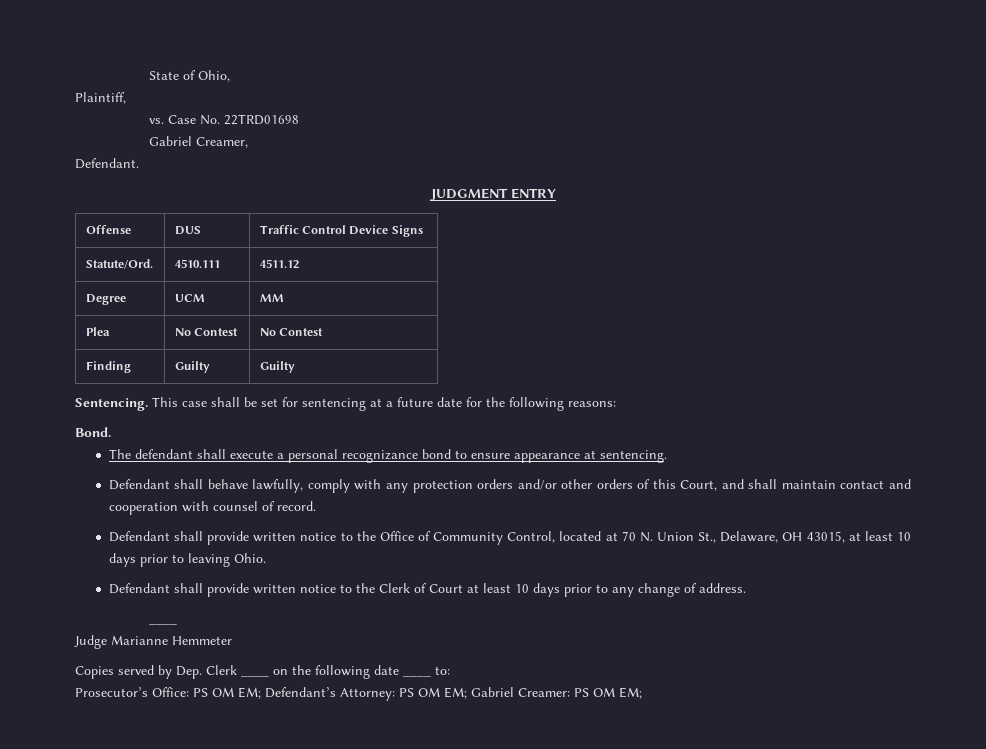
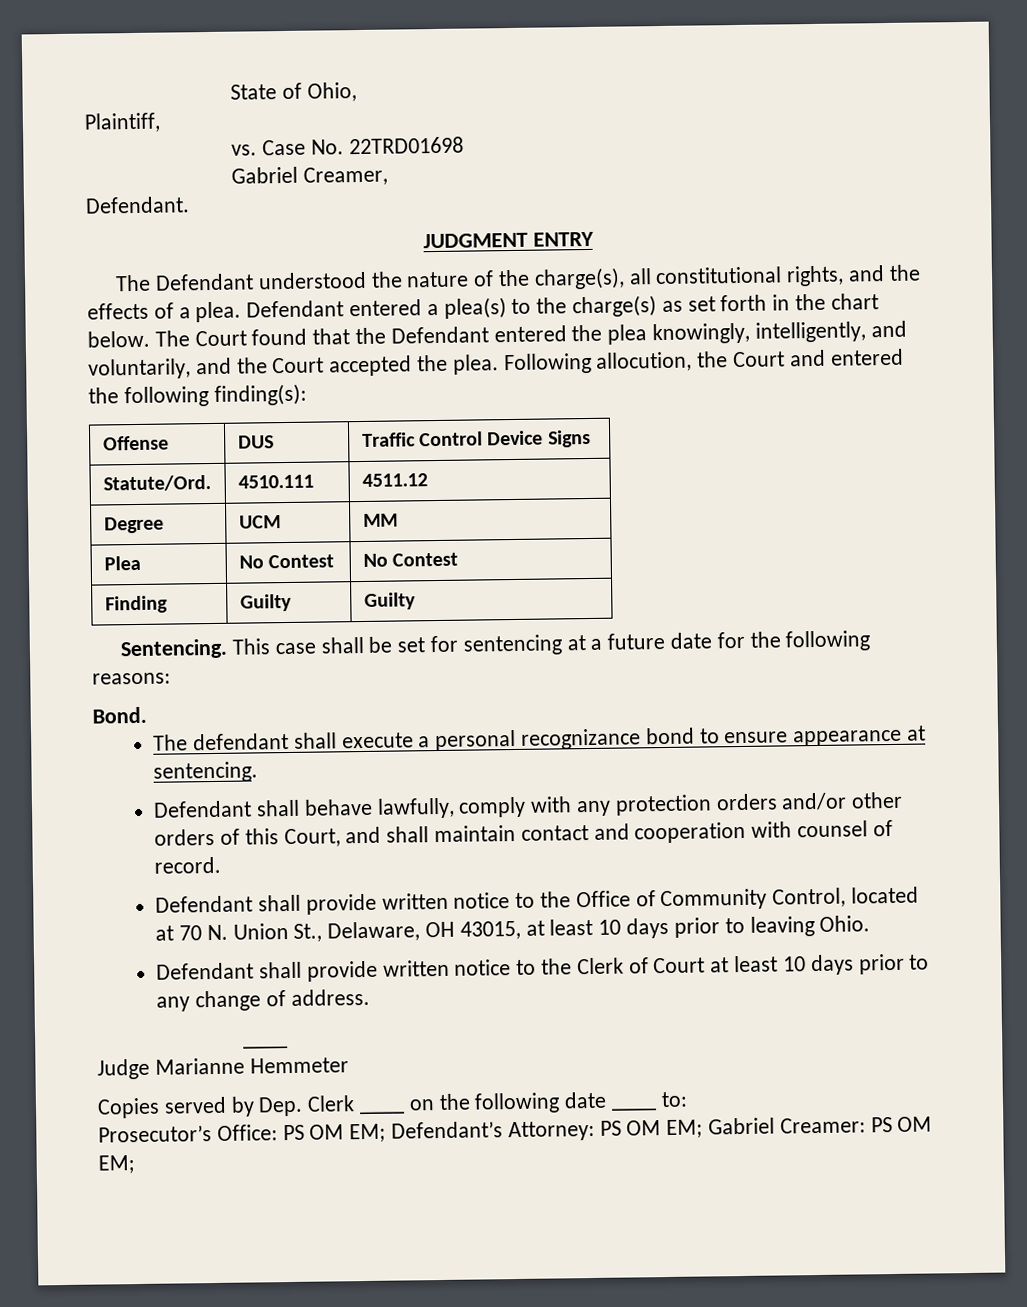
+ The Defendant understood the nature of the charge(s), all constitutional rights, and the effects of a plea. Defendant entered a plea(s) to the charge(s) as set forth in the chart below. The Court found that the Defendant entered the plea knowingly, intelligently, and voluntarily, and the Court accepted the plea. Following allocution, the Court and entered the following finding(s):

